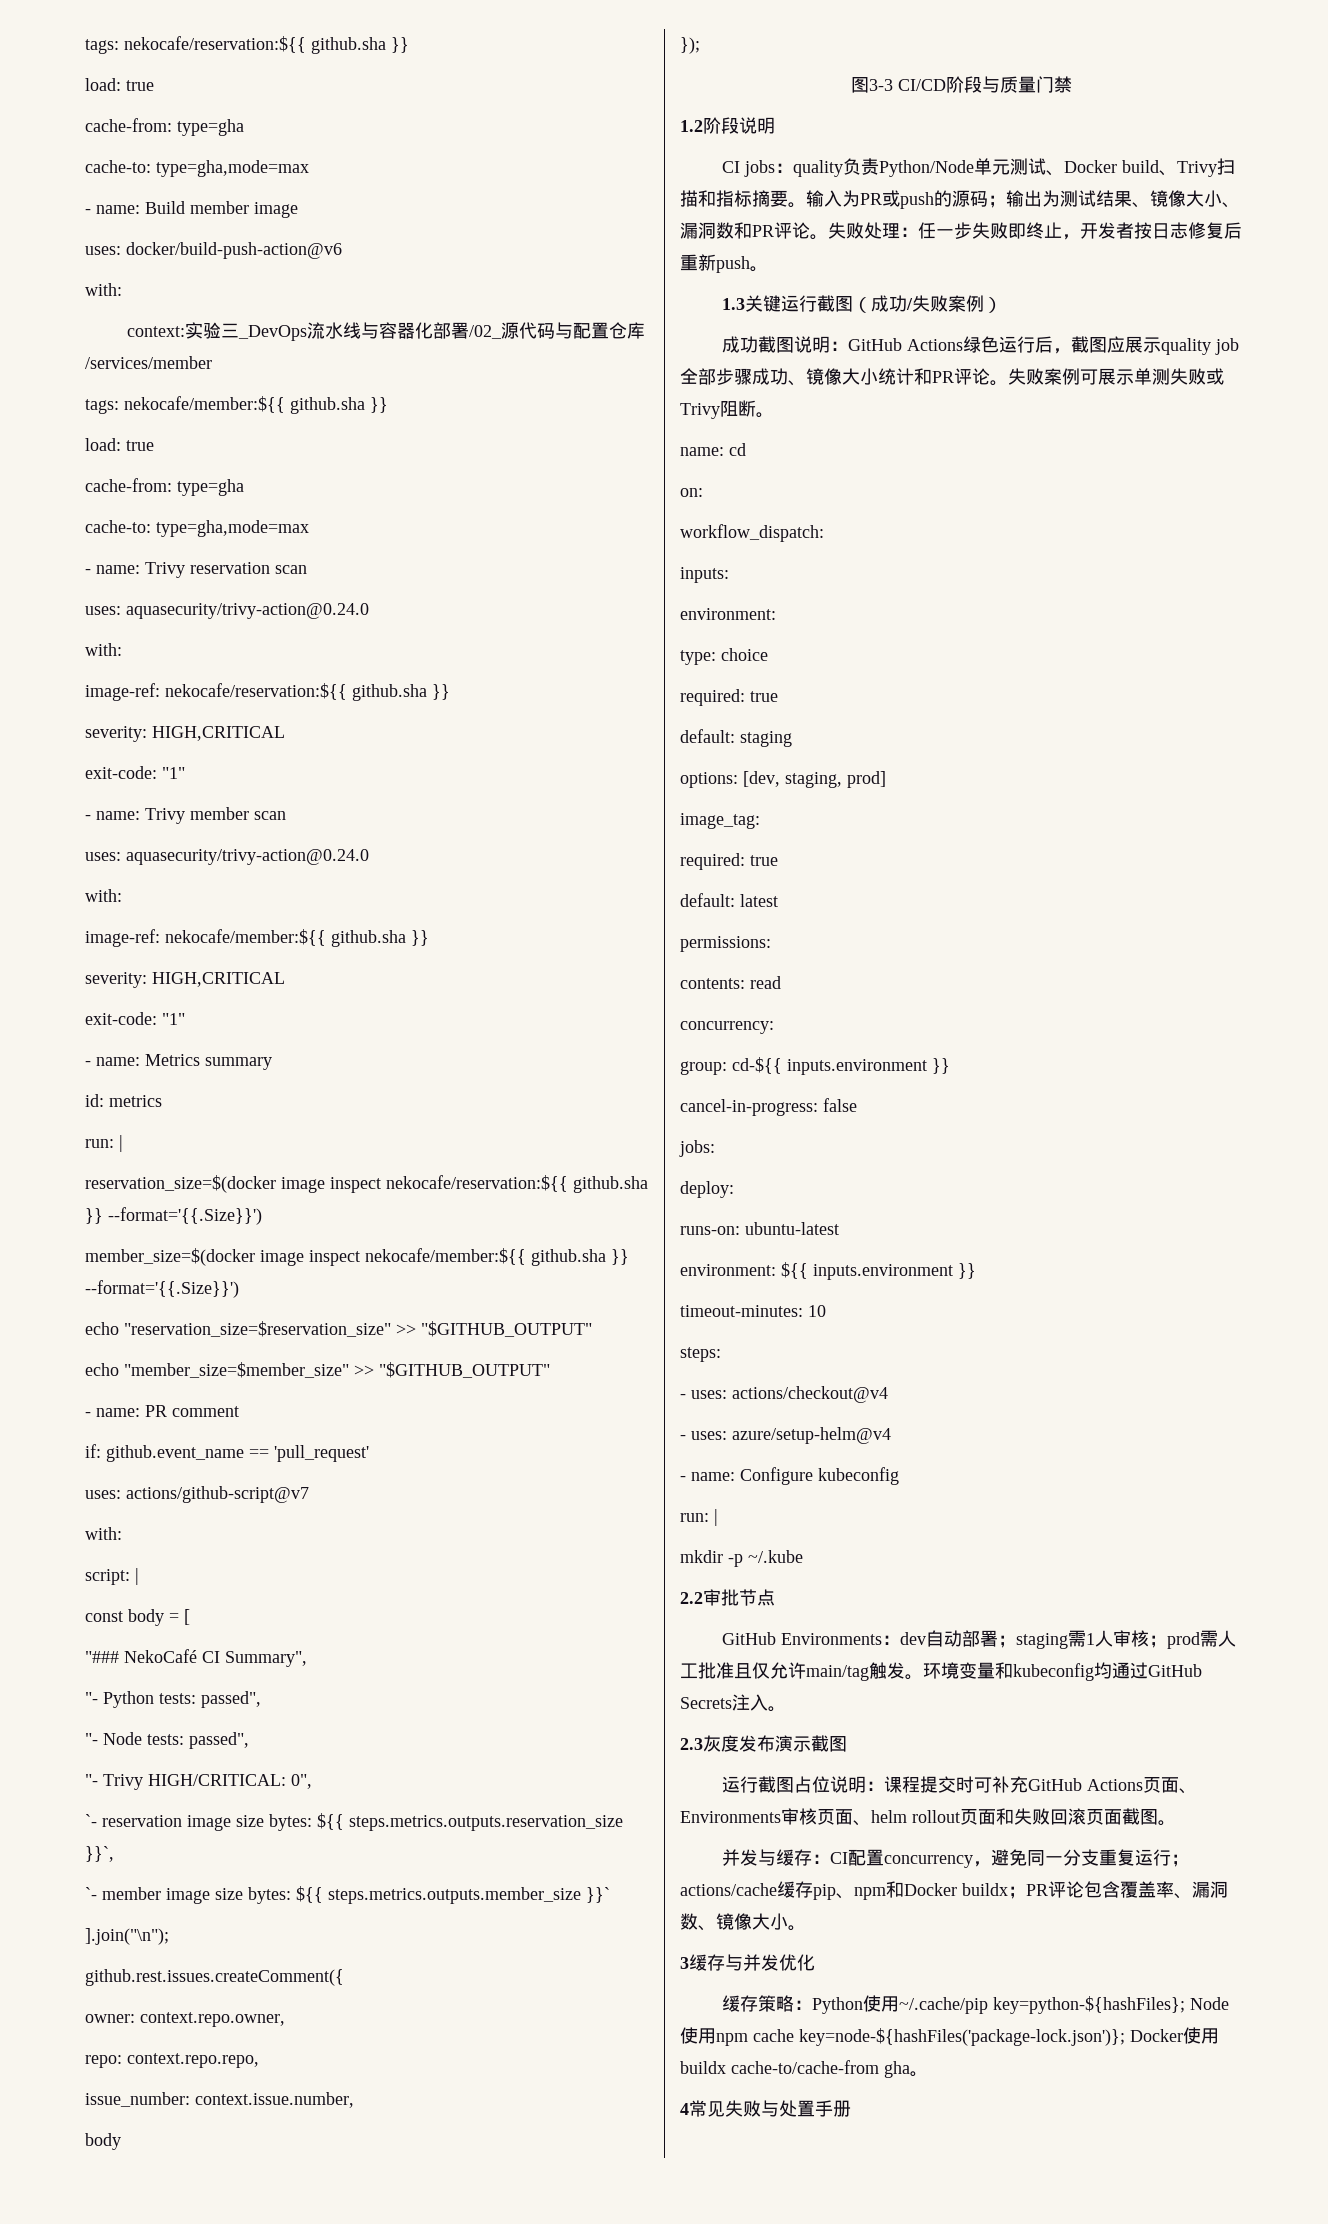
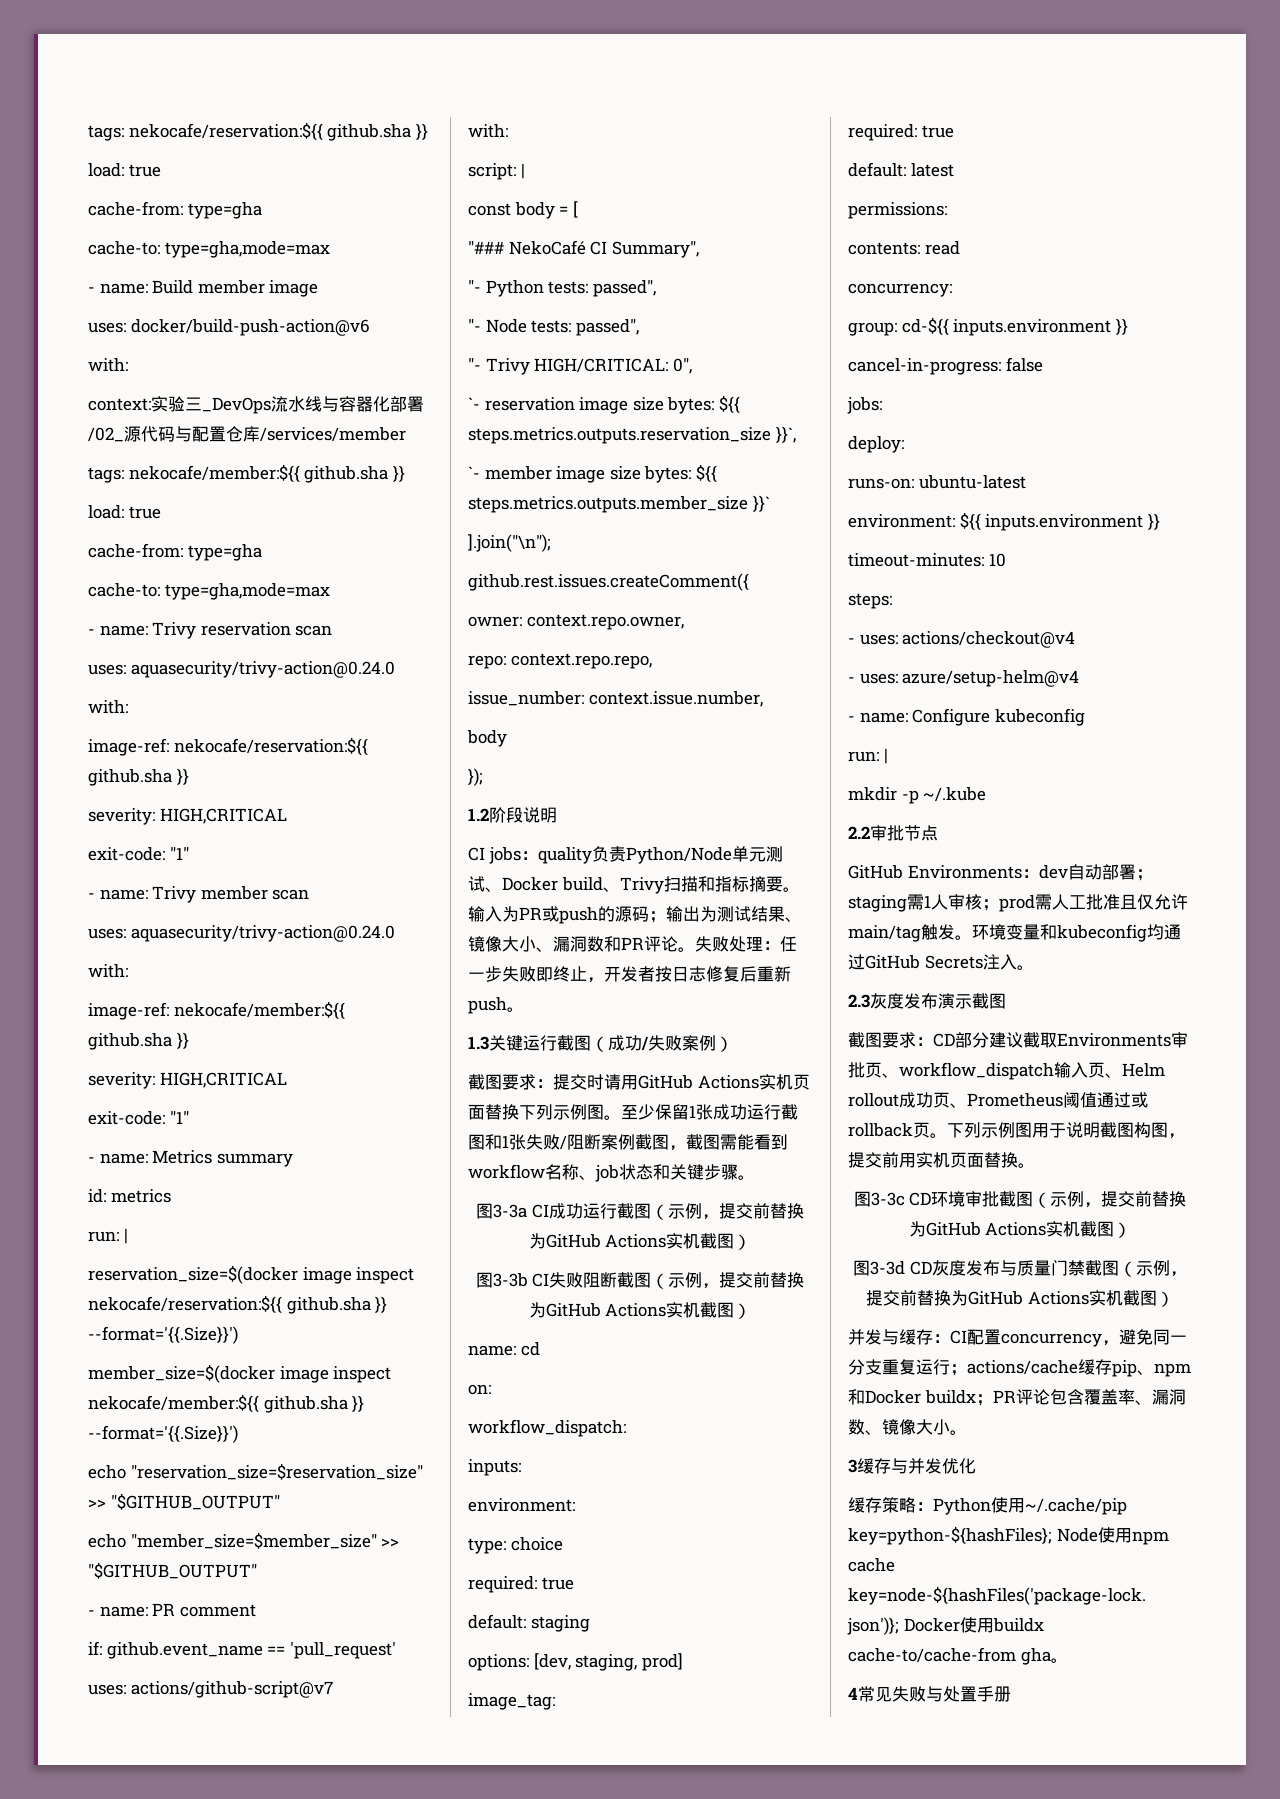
- 图3-3 CI/CD阶段与质量门禁
- 成功截图说明：GitHub Actions绿色运行后，截图应展示quality job全部步骤成功、镜像大小统计和PR评论。失败案例可展示单测失败或Trivy阻断。
+ 截图要求：提交时请用GitHub Actions实机页面替换下列示例图。至少保留1张成功运行截图和1张失败/阻断案例截图，截图需能看到workflow名称、job状态和关键步骤。
+ 图3-3a CI成功运行截图（示例，提交前替换为GitHub Actions实机截图）
+ 图3-3b CI失败阻断截图（示例，提交前替换为GitHub Actions实机截图）
- 运行截图占位说明：课程提交时可补充GitHub Actions页面、Environments审核页面、helm rollout页面和失败回滚页面截图。
+ 截图要求：CD部分建议截取Environments审批页、workflow_dispatch输入页、Helm rollout成功页、Prometheus阈值通过或rollback页。下列示例图用于说明截图构图，提交前用实机页面替换。
+ 图3-3c CD环境审批截图（示例，提交前替换为GitHub Actions实机截图）
+ 图3-3d CD灰度发布与质量门禁截图（示例，提交前替换为GitHub Actions实机截图）

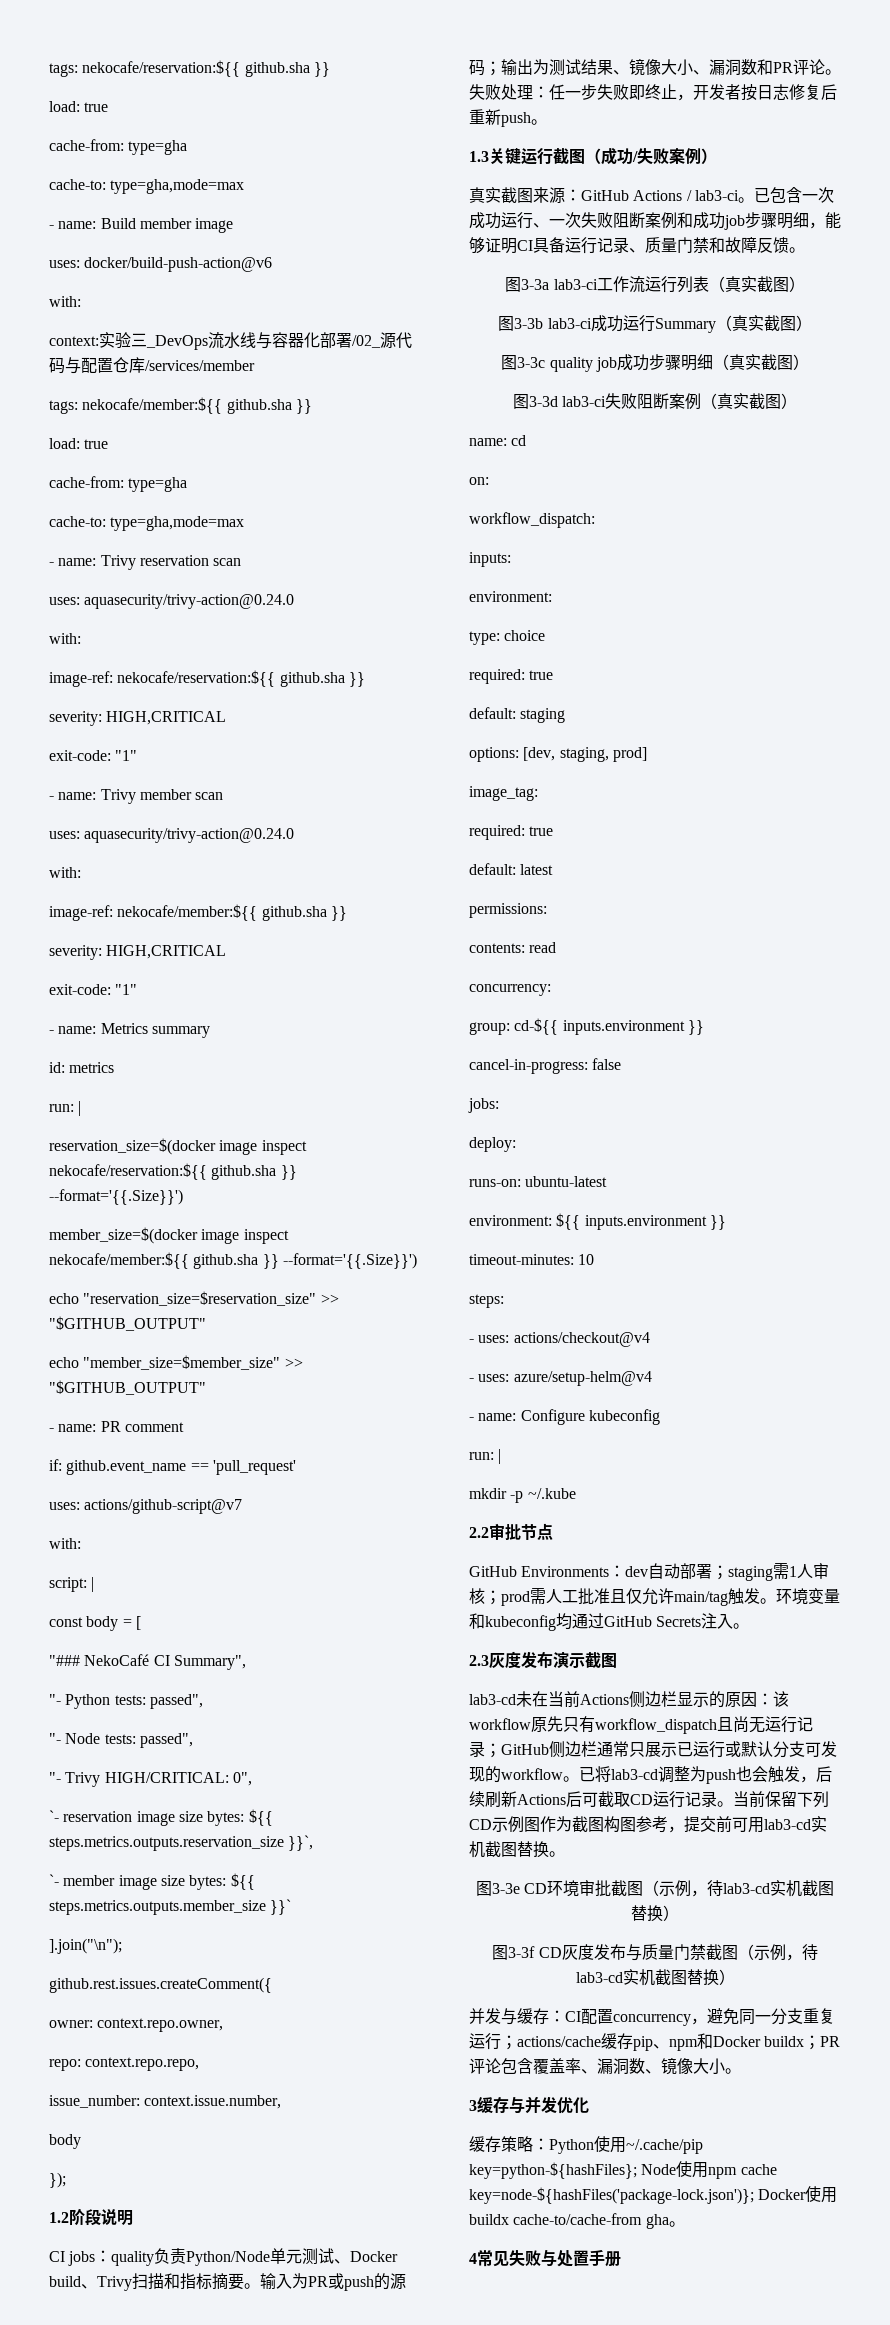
- 截图要求：提交时请用GitHub Actions实机页面替换下列示例图。至少保留1张成功运行截图和1张失败/阻断案例截图，截图需能看到workflow名称、job状态和关键步骤。
- 图3-3a CI成功运行截图（示例，提交前替换为GitHub Actions实机截图）
- 图3-3b CI失败阻断截图（示例，提交前替换为GitHub Actions实机截图）
+ 真实截图来源：GitHub Actions / lab3-ci。已包含一次成功运行、一次失败阻断案例和成功job步骤明细，能够证明CI具备运行记录、质量门禁和故障反馈。
+ 图3-3a lab3-ci工作流运行列表（真实截图）
+ 图3-3b lab3-ci成功运行Summary（真实截图）
+ 图3-3c quality job成功步骤明细（真实截图）
+ 图3-3d lab3-ci失败阻断案例（真实截图）
- 截图要求：CD部分建议截取Environments审批页、workflow_dispatch输入页、Helm rollout成功页、Prometheus阈值通过或rollback页。下列示例图用于说明截图构图，提交前用实机页面替换。
+ lab3-cd未在当前Actions侧边栏显示的原因：该workflow原先只有workflow_dispatch且尚无运行记录；GitHub侧边栏通常只展示已运行或默认分支可发现的workflow。已将lab3-cd调整为push也会触发，后续刷新Actions后可截取CD运行记录。当前保留下列CD示例图作为截图构图参考，提交前可用lab3-cd实机截图替换。
- 图3-3c CD环境审批截图（示例，提交前替换为GitHub Actions实机截图）
- 图3-3d CD灰度发布与质量门禁截图（示例，提交前替换为GitHub Actions实机截图）
+ 图3-3e CD环境审批截图（示例，待lab3-cd实机截图替换）
+ 图3-3f CD灰度发布与质量门禁截图（示例，待lab3-cd实机截图替换）

